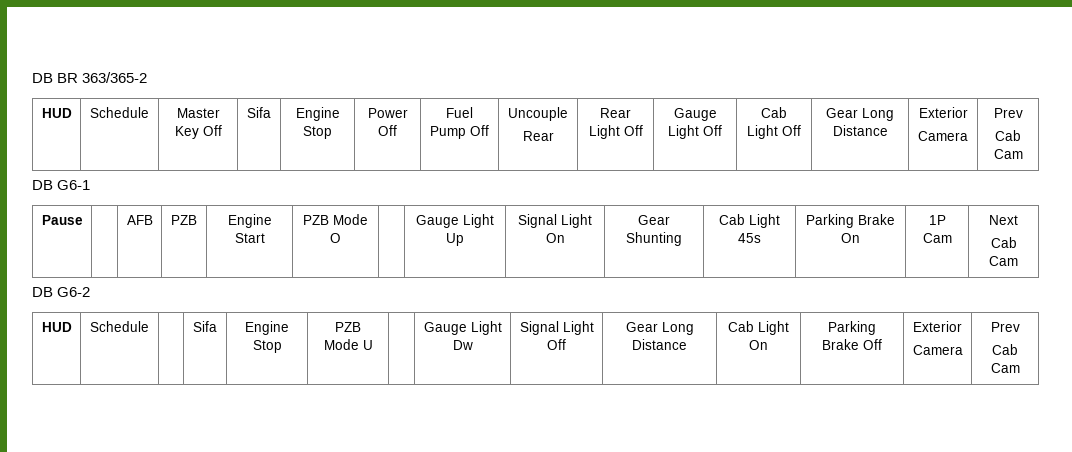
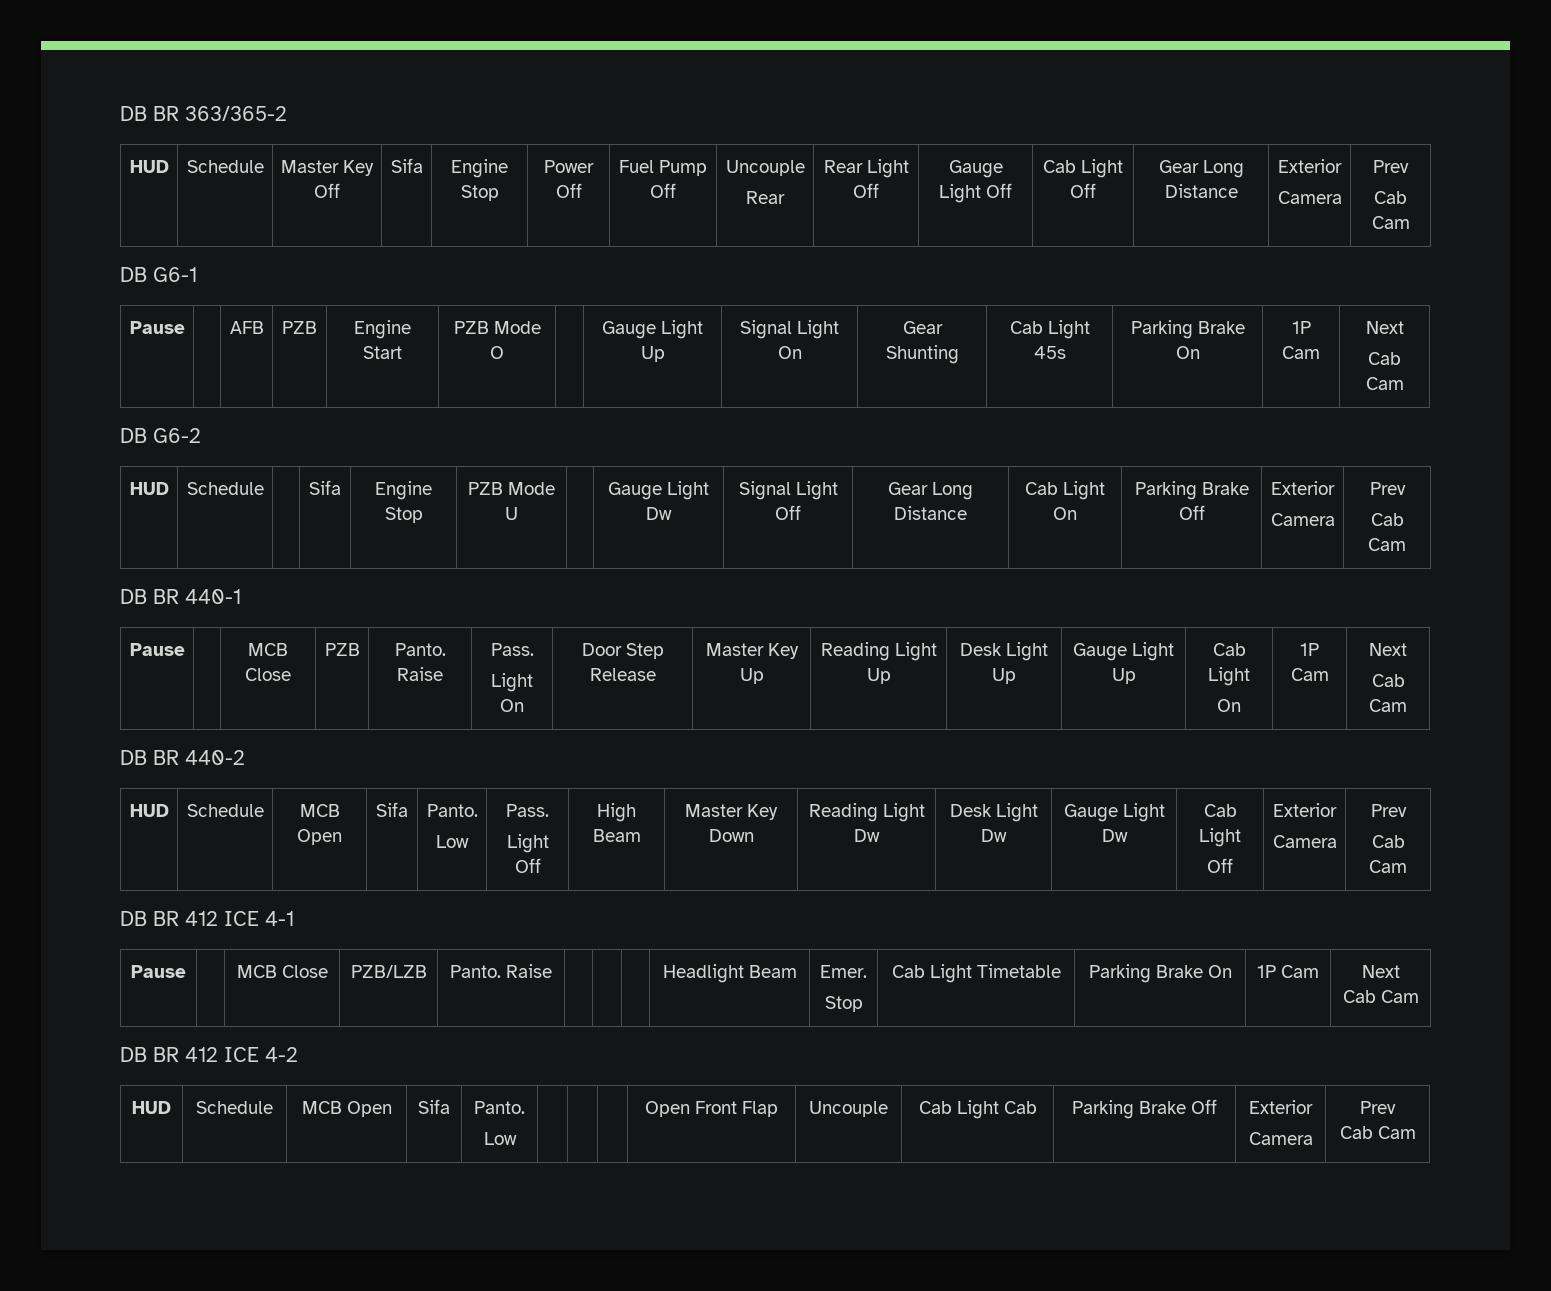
+ DB BR 440-1
+ Pause | | MCB Close | PZB | Panto. Raise | Pass.
+ Light On | Door Step Release | Master Key Up | Reading Light Up | Desk Light Up | Gauge Light Up | Cab Light
+ On | 1P Cam | Next
+ Cab Cam
+ DB BR 440-2
+ HUD | Schedule | MCB Open | Sifa | Panto.
+ Low | Pass.
+ Light Off | High Beam | Master Key Down | Reading Light Dw | Desk Light Dw | Gauge Light Dw | Cab Light
+ Off | Exterior
+ Camera | Prev
+ Cab Cam
+ DB BR 412 ICE 4-1
+ Pause | | MCB Close | PZB/LZB | Panto. Raise | | | | Headlight Beam | Emer.
+ Stop | Cab Light Timetable | Parking Brake On | 1P Cam | Next
+ Cab Cam
+ DB BR 412 ICE 4-2
+ HUD | Schedule | MCB Open | Sifa | Panto.
+ Low | | | | Open Front Flap | Uncouple | Cab Light Cab | Parking Brake Off | Exterior
+ Camera | Prev
+ Cab Cam

